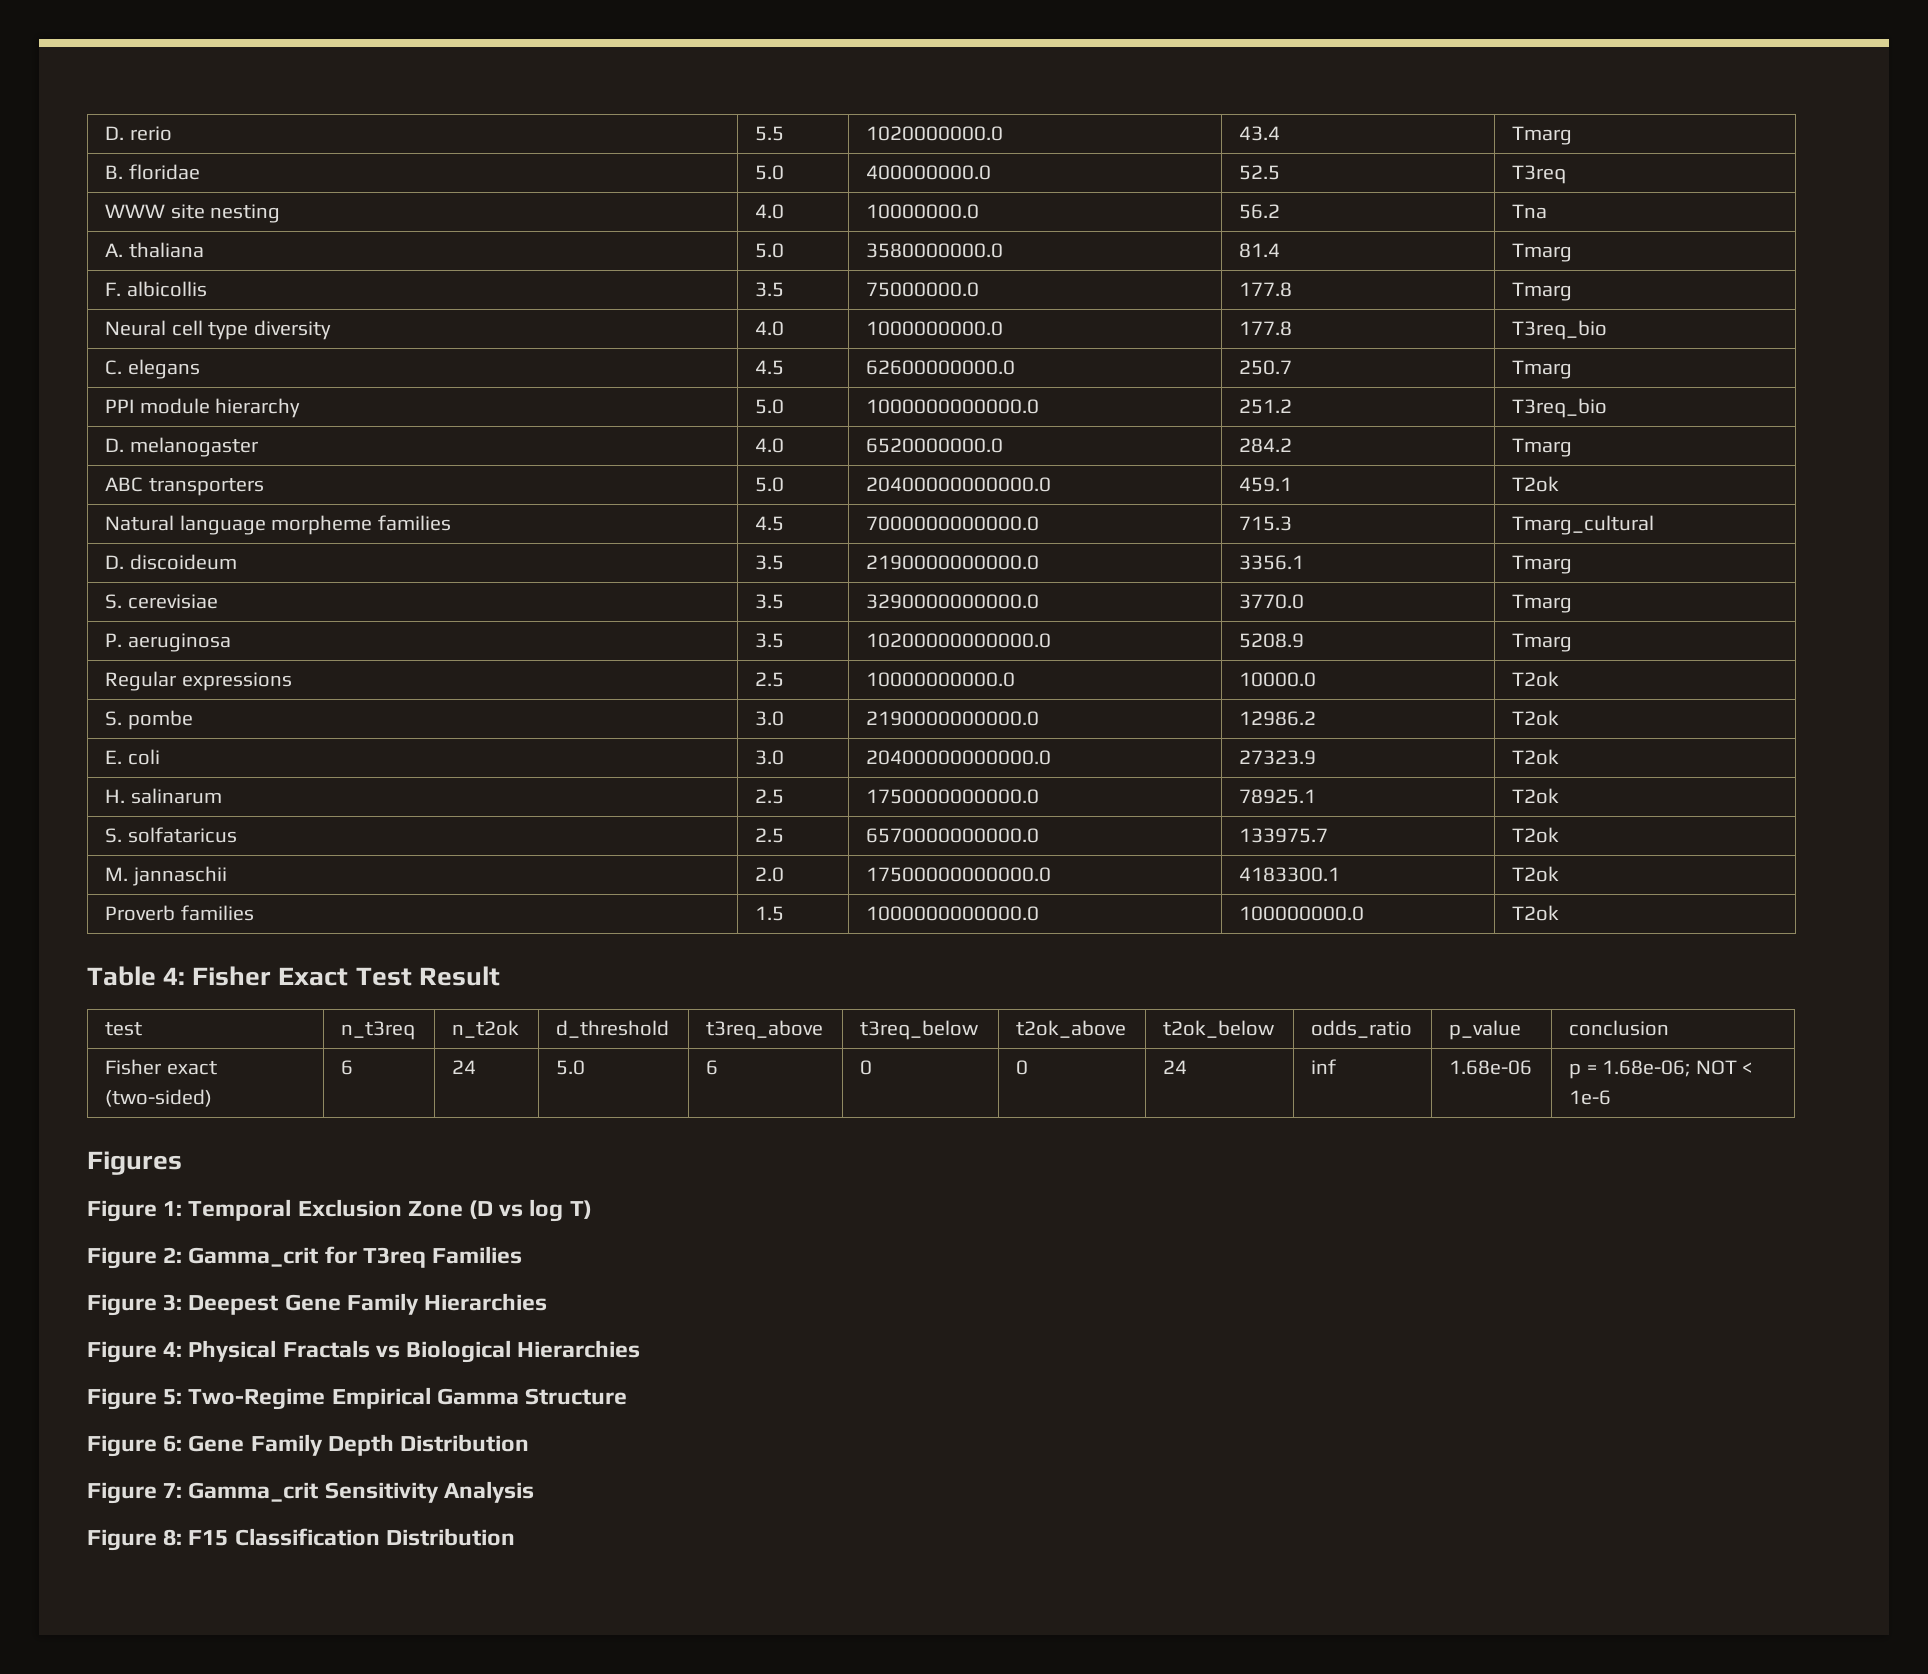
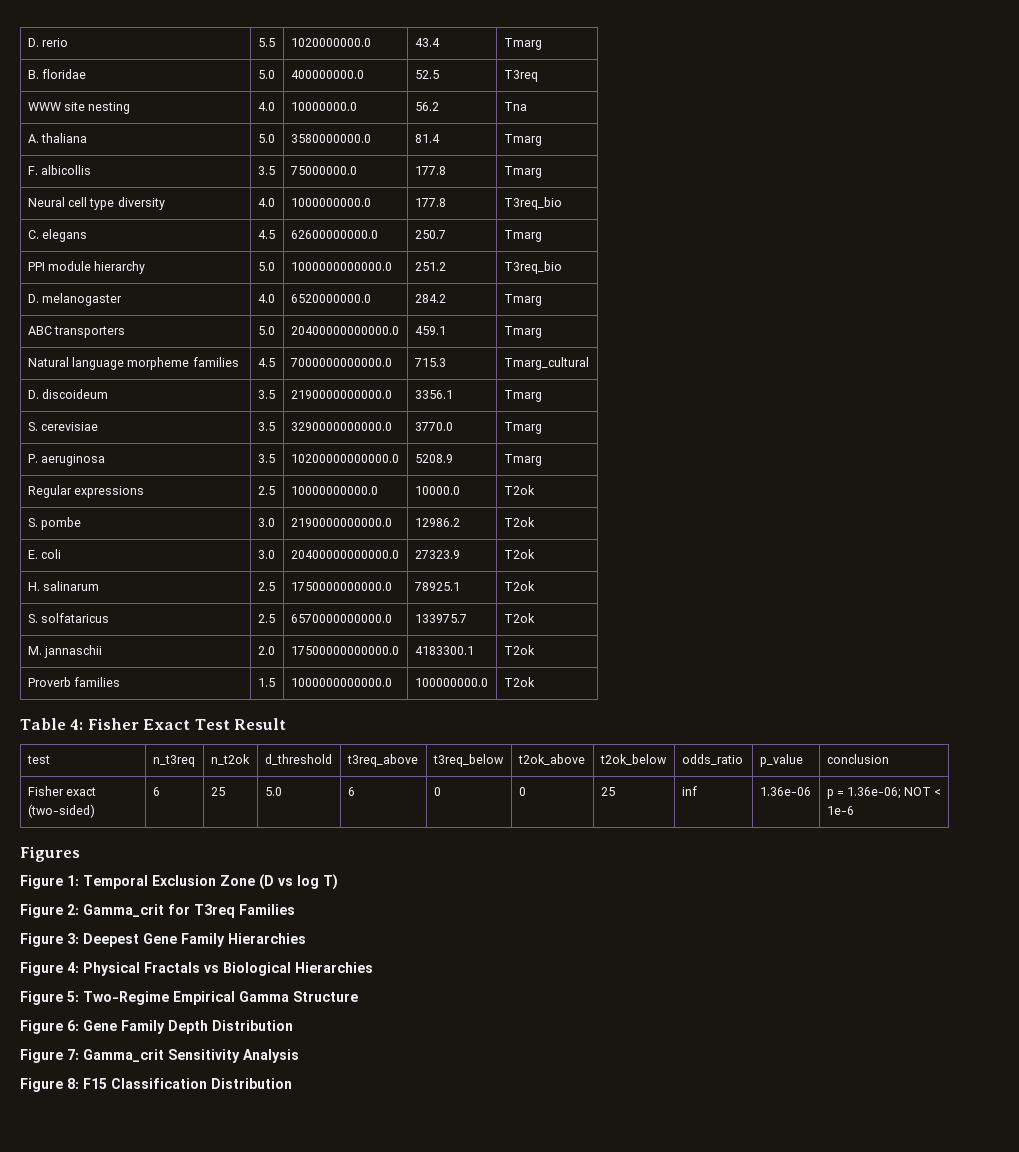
- ABC transporters | 5.0 | 20400000000000.0 | 459.1 | T2ok
+ ABC transporters | 5.0 | 20400000000000.0 | 459.1 | Tmarg
- Fisher exact (two-sided) | 6 | 24 | 5.0 | 6 | 0 | 0 | 24 | inf | 1.68e-06 | p = 1.68e-06; NOT < 1e-6
+ Fisher exact (two-sided) | 6 | 25 | 5.0 | 6 | 0 | 0 | 25 | inf | 1.36e-06 | p = 1.36e-06; NOT < 1e-6

